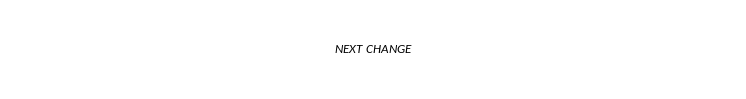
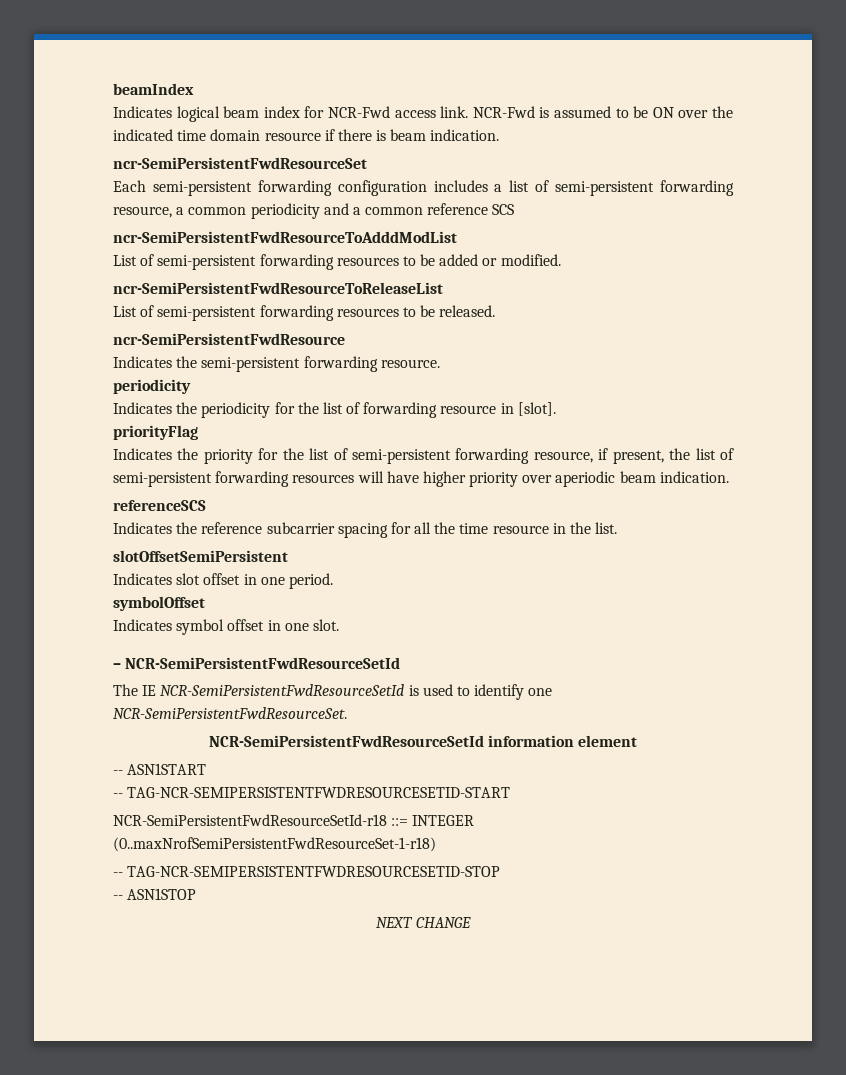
+ beamIndex
+ Indicates logical beam index for NCR-Fwd access link. NCR-Fwd is assumed to be ON over the indicated time domain resource if there is beam indication.
+ ncr-SemiPersistentFwdResourceSet
+ Each semi-persistent forwarding configuration includes a list of semi-persistent forwarding resource, a common periodicity and a common reference SCS
+ ncr-SemiPersistentFwdResourceToAdddModList
+ List of semi-persistent forwarding resources to be added or modified.
+ ncr-SemiPersistentFwdResourceToReleaseList
+ List of semi-persistent forwarding resources to be released.
+ ncr-SemiPersistentFwdResource
+ Indicates the semi-persistent forwarding resource.
+ periodicity
+ Indicates the periodicity for the list of forwarding resource in [slot].
+ priorityFlag
+ Indicates the priority for the list of semi-persistent forwarding resource, if present, the list of semi-persistent forwarding resources will have higher priority over aperiodic beam indication.
+ referenceSCS
+ Indicates the reference subcarrier spacing for all the time resource in the list.
+ slotOffsetSemiPersistent
+ Indicates slot offset in one period.
+ symbolOffset
+ Indicates symbol offset in one slot.
+ – NCR-SemiPersistentFwdResourceSetId
+ The IE NCR-SemiPersistentFwdResourceSetId is used to identify one NCR-SemiPersistentFwdResourceSet.
+ NCR-SemiPersistentFwdResourceSetId information element
+ -- ASN1START
+ -- TAG-NCR-SEMIPERSISTENTFWDRESOURCESETID-START
+ NCR-SemiPersistentFwdResourceSetId-r18 ::= INTEGER (0..maxNrofSemiPersistentFwdResourceSet-1-r18)
+ -- TAG-NCR-SEMIPERSISTENTFWDRESOURCESETID-STOP
+ -- ASN1STOP

